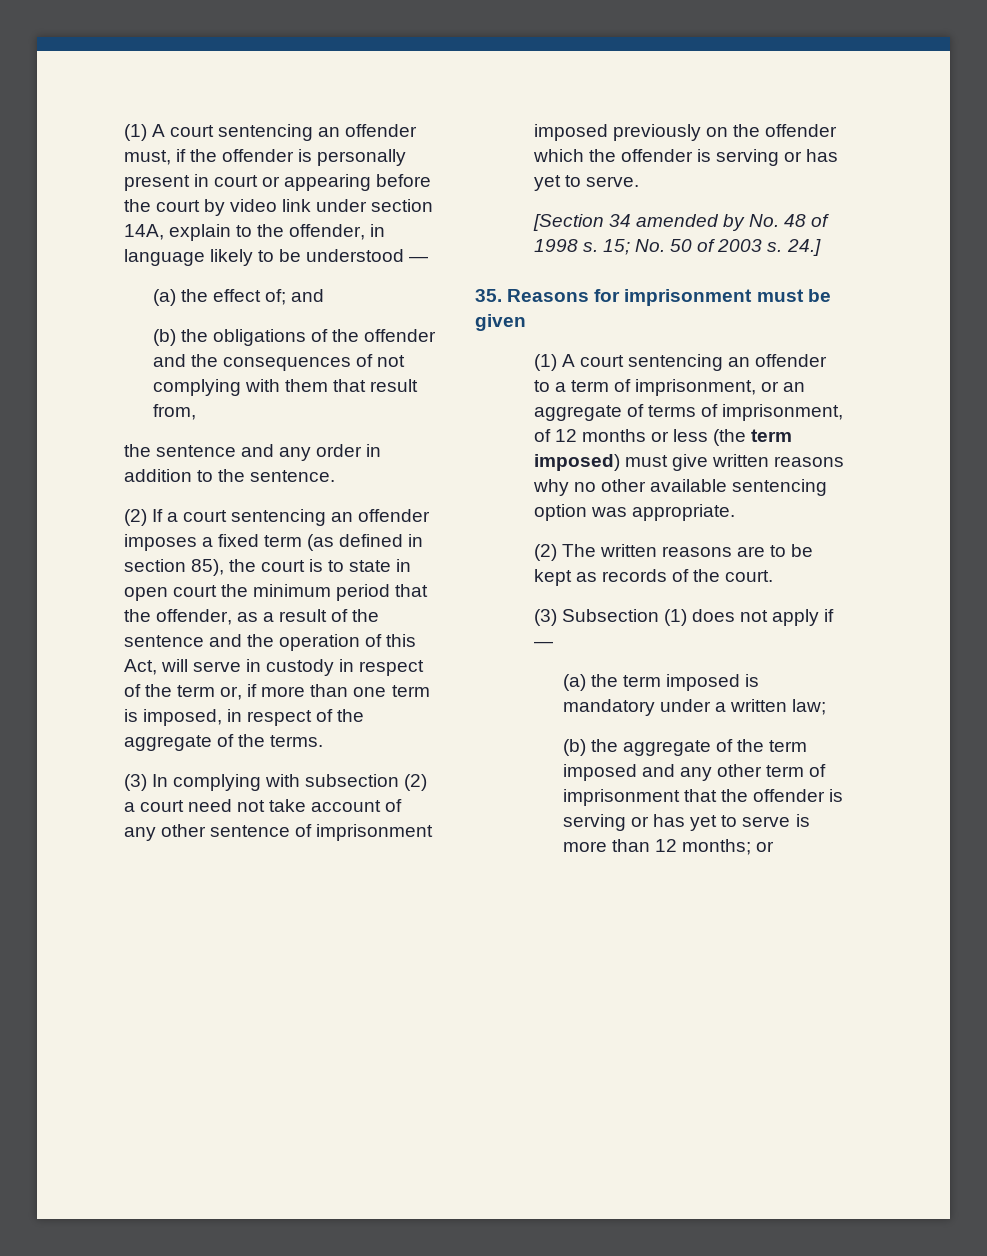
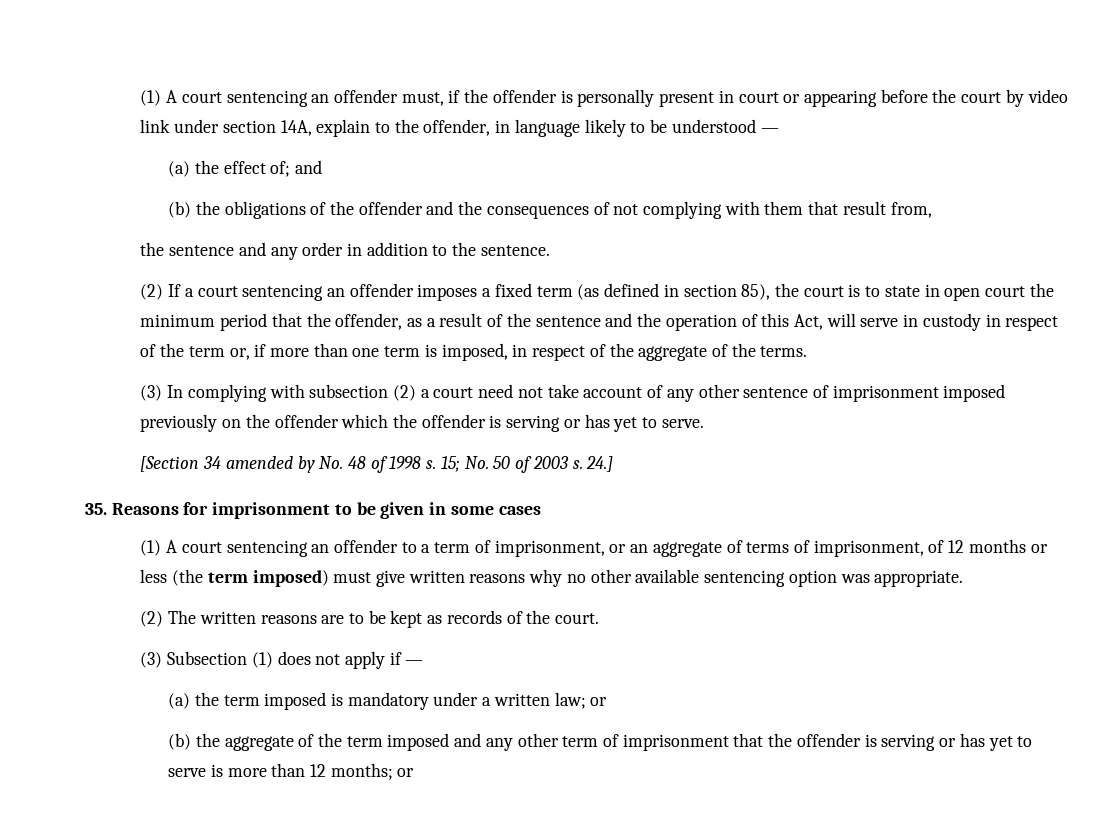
- 35. Reasons for imprisonment must be given
+ 35. Reasons for imprisonment to be given in some cases
- (a) the term imposed is mandatory under a written law;
+ (a) the term imposed is mandatory under a written law; or

